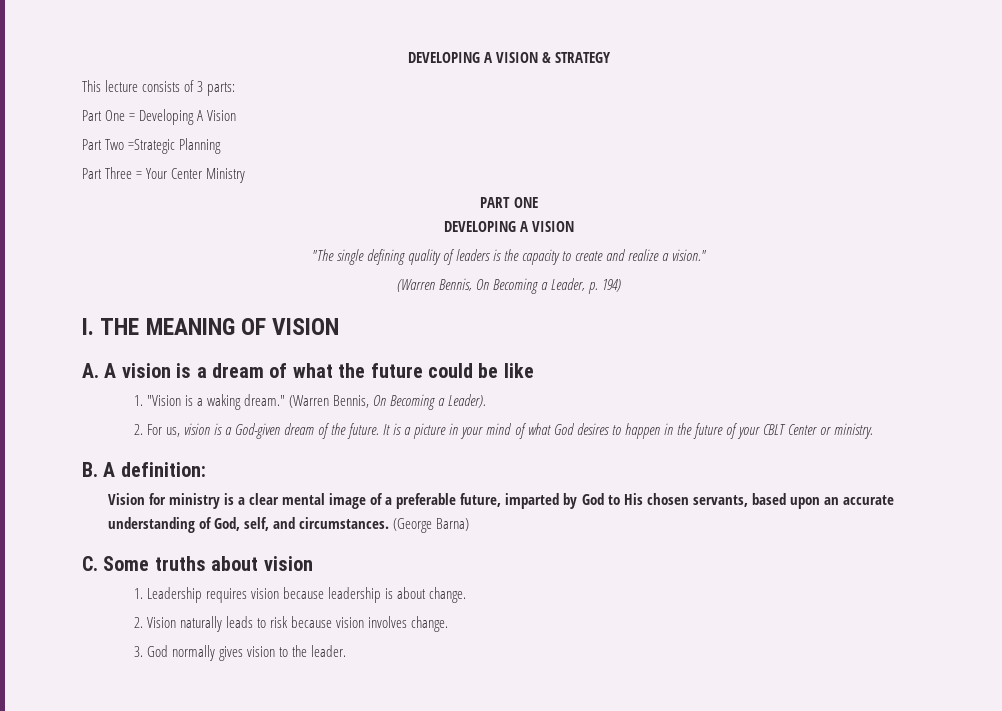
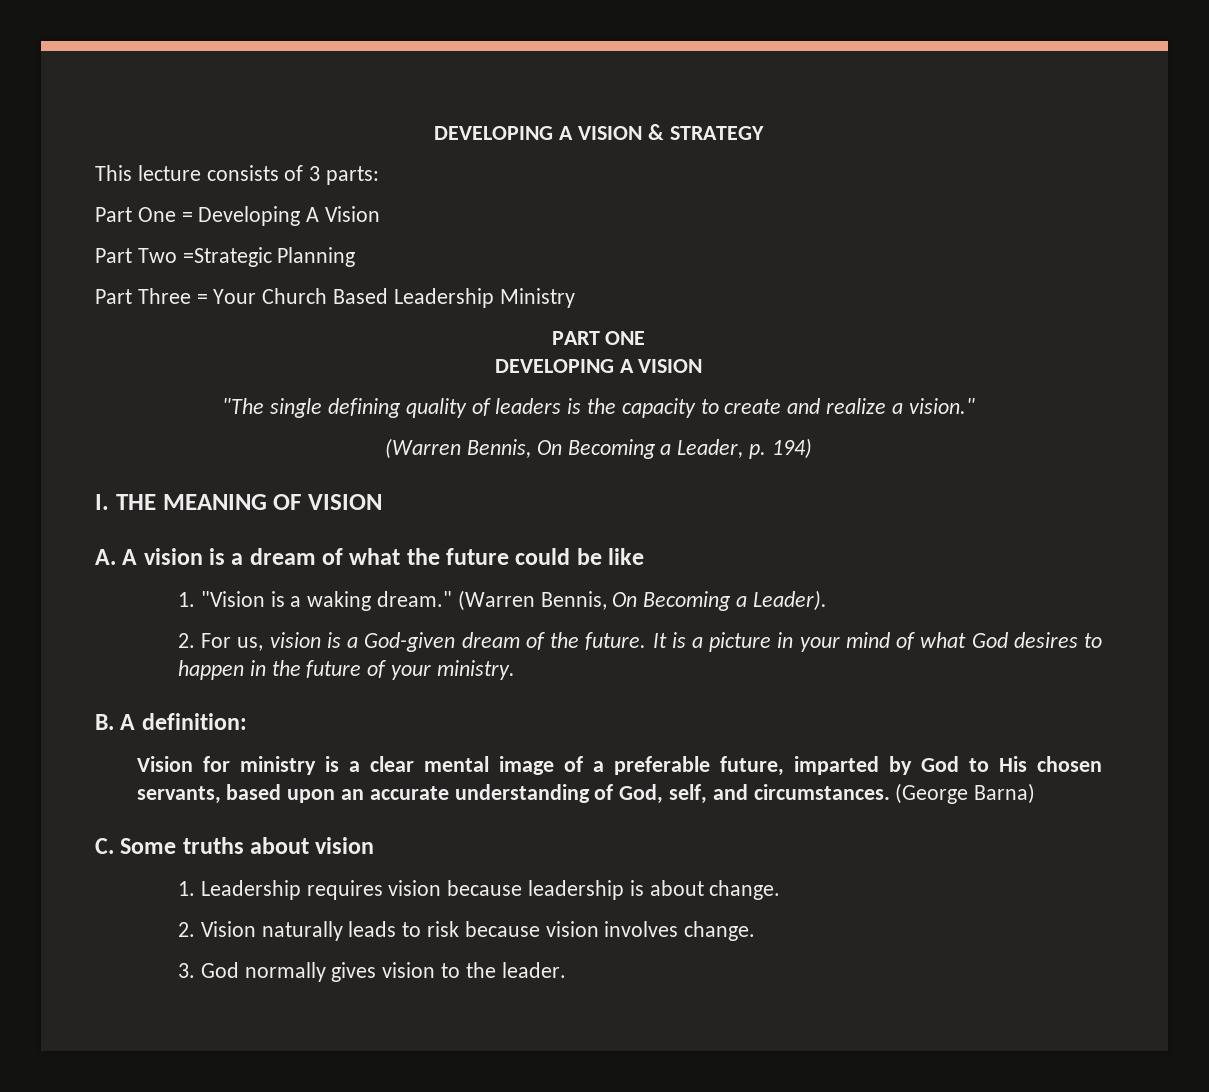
- Part Three = Your Center Ministry
+ Part Three = Your Church Based Leadership Ministry
- It is a picture in your mind of what God desires to happen in the future of your CBLT Center or ministry.
+ It is a picture in your mind of what God desires to happen in the future of your ministry.

